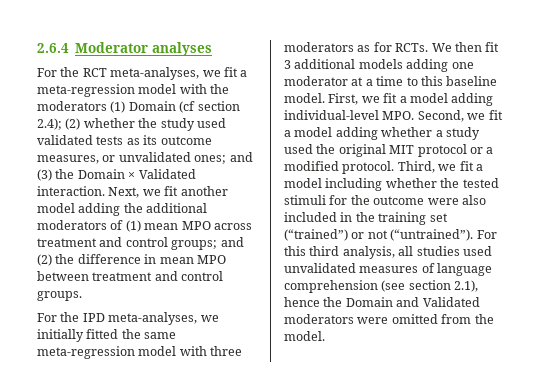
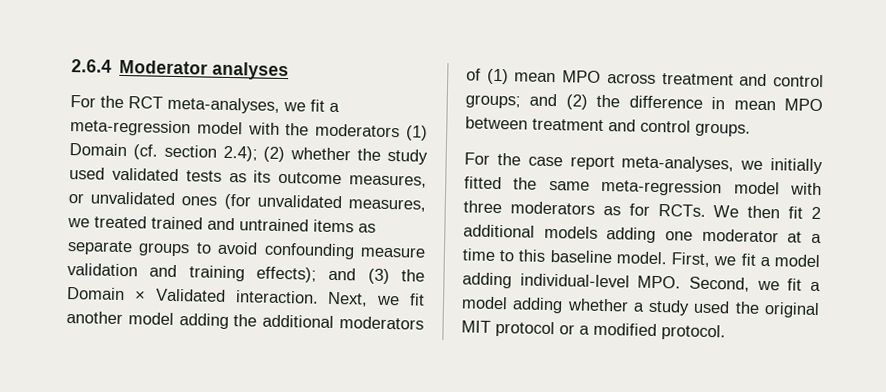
- For the RCT meta-analyses, we fit a meta-regression model with the moderators (1) Domain (cf section 2.4); (2) whether the study used validated tests as its outcome measures, or unvalidated ones; and (3) the Domain × Validated interaction.
+ For the RCT meta-analyses, we fit a meta-regression model with the moderators (1) Domain (cf. section 2.4); (2) whether the study used validated tests as its outcome measures, or unvalidated ones (for unvalidated measures, we treated trained and untrained items as separate groups to avoid confounding measure validation and training effects); and (3) the Domain × Validated interaction.
- For the IPD meta-analyses, we initially fitted the same meta-regression model with three moderators as for RCTs.
+ For the case report meta-analyses, we initially fitted the same meta-regression model with three moderators as for RCTs.
- We then fit 3 additional models adding one moderator at a time to this baseline model.
+ We then fit 2 additional models adding one moderator at a time to this baseline model.
- Third, we fit a model including whether the tested stimuli for the outcome were also included in the training set (“trained”) or not (“untrained”). For this third analysis, all studies used unvalidated measures of language comprehension (see section 2.1), hence the Domain and Validated moderators were omitted from the model.

